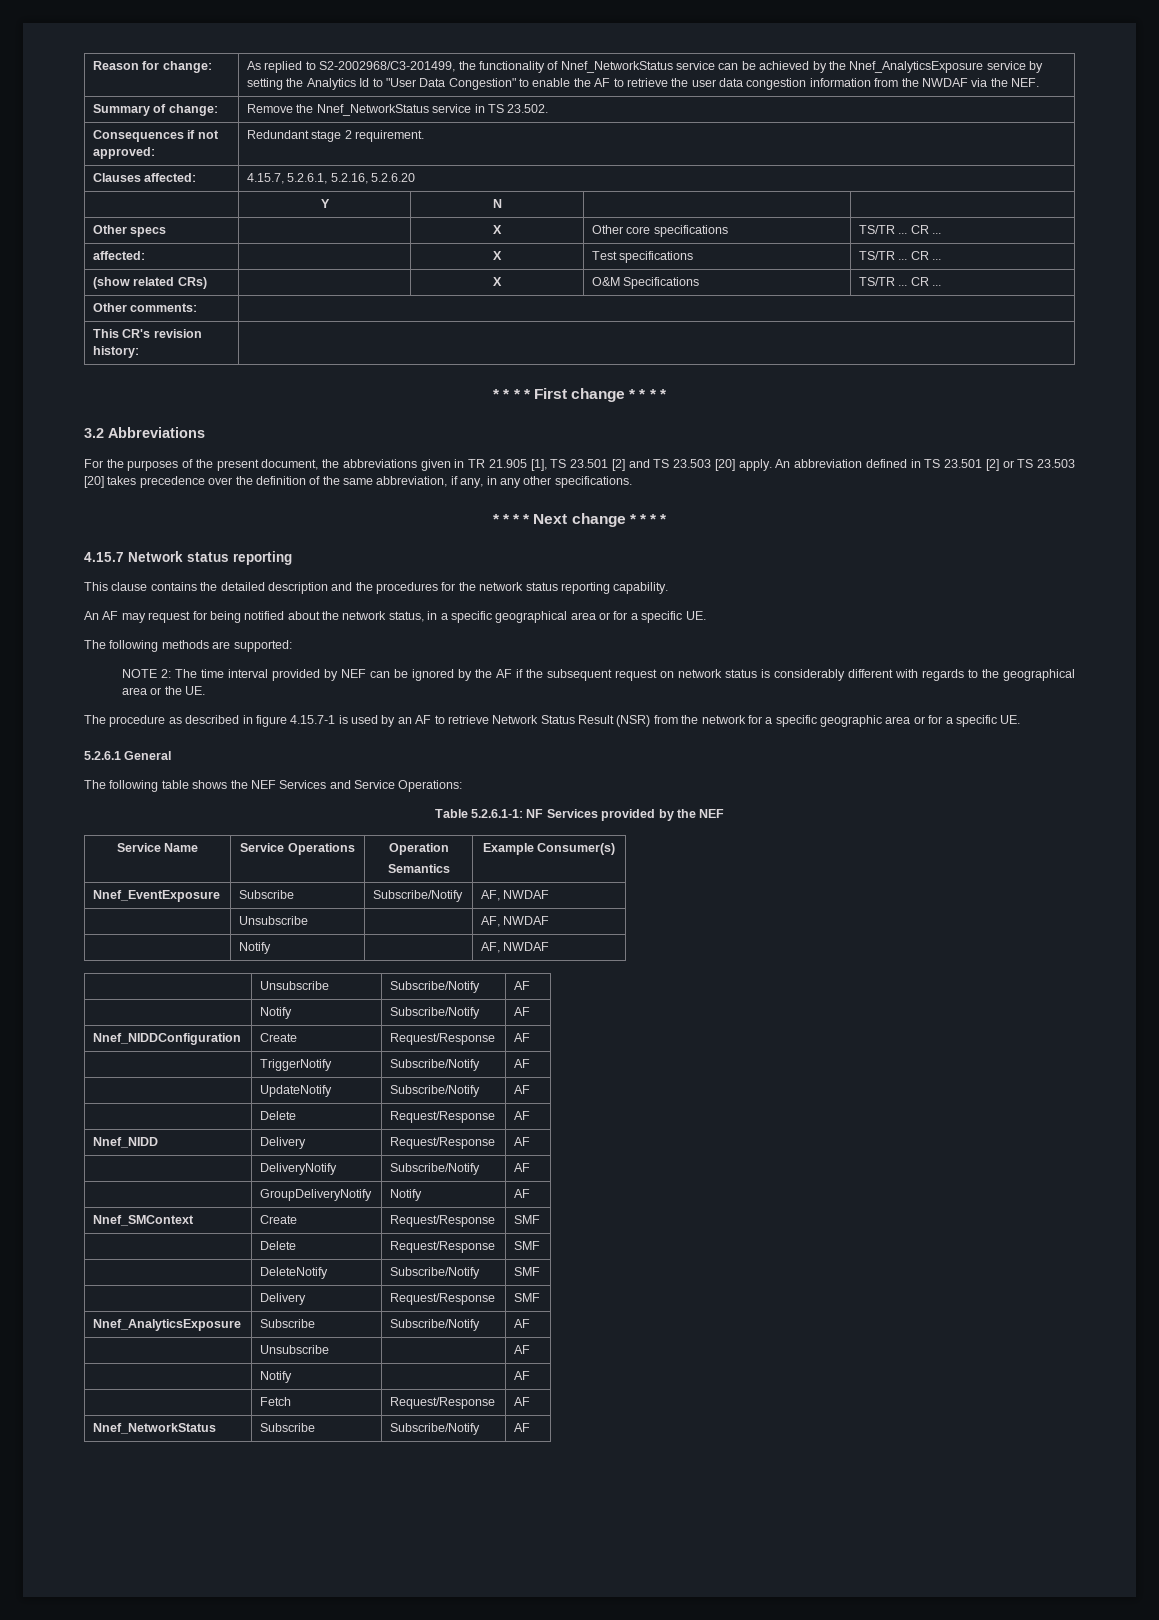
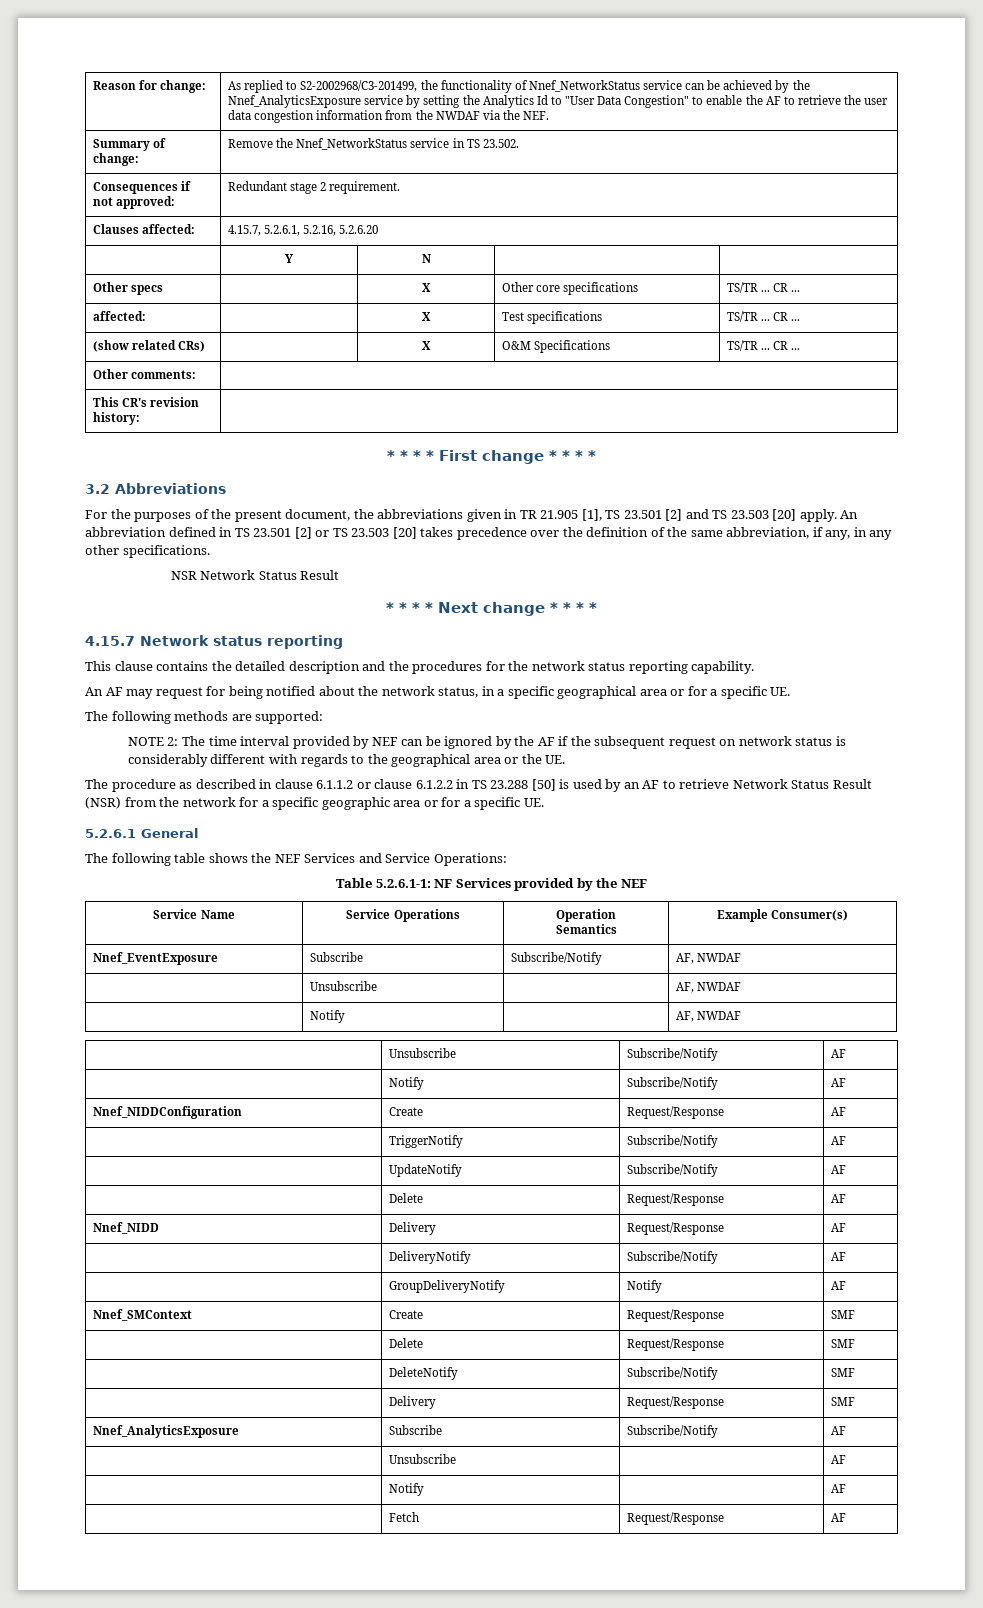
+ NSR Network Status Result
- The procedure as described in figure 4.15.7-1 is used by an AF to retrieve Network Status Result (NSR) from the network for a specific geographic area or for a specific UE.
+ The procedure as described in clause 6.1.1.2 or clause 6.1.2.2 in TS 23.288 [50] is used by an AF to retrieve Network Status Result (NSR) from the network for a specific geographic area or for a specific UE.
- Nnef_NetworkStatus | Subscribe | Subscribe/Notify | AF

